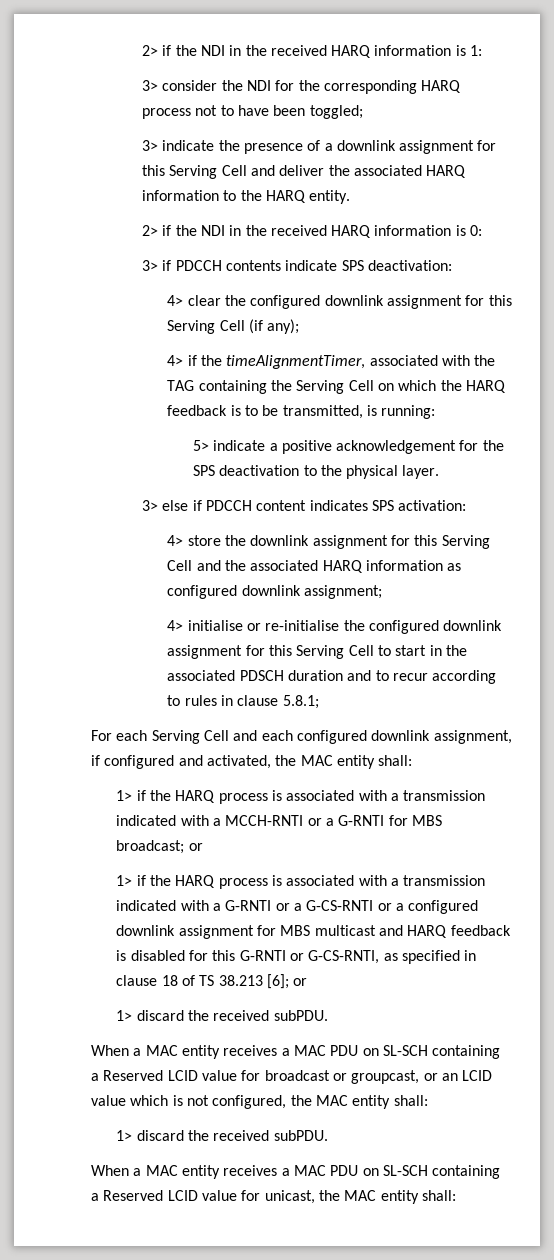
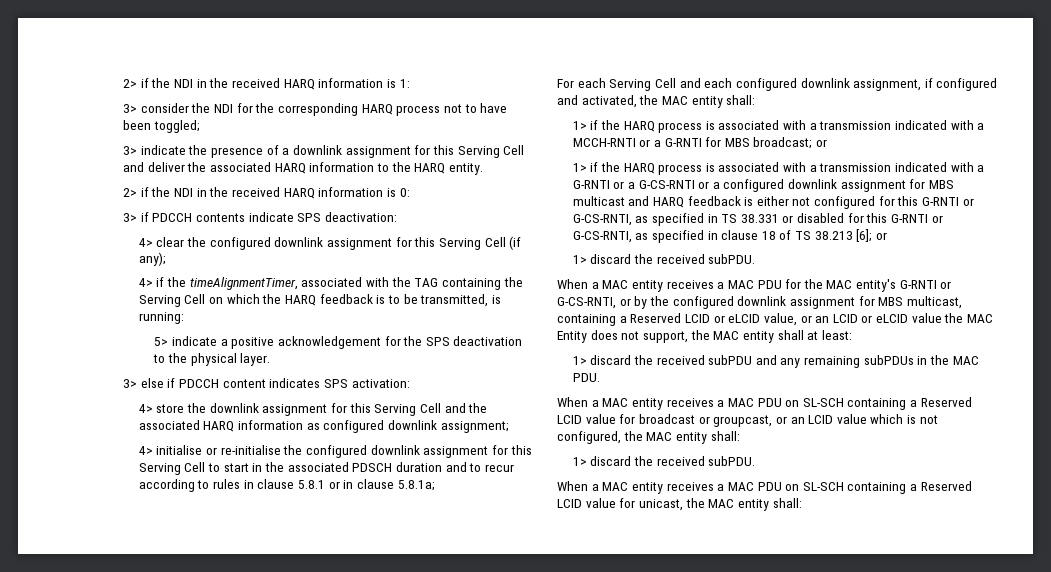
- 4> initialise or re-initialise the configured downlink assignment for this Serving Cell to start in the associated PDSCH duration and to recur according to rules in clause 5.8.1;
+ 4> initialise or re-initialise the configured downlink assignment for this Serving Cell to start in the associated PDSCH duration and to recur according to rules in clause 5.8.1 or in clause 5.8.1a;
- 1> if the HARQ process is associated with a transmission indicated with a G-RNTI or a G-CS-RNTI or a configured downlink assignment for MBS multicast and HARQ feedback is disabled for this G-RNTI or G-CS-RNTI, as specified in clause 18 of TS 38.213 [6]; or
+ 1> if the HARQ process is associated with a transmission indicated with a G-RNTI or a G-CS-RNTI or a configured downlink assignment for MBS multicast and HARQ feedback is either not configured for this G-RNTI or G-CS-RNTI, as specified in TS 38.331 or disabled for this G-RNTI or G-CS-RNTI, as specified in clause 18 of TS 38.213 [6]; or
+ When a MAC entity receives a MAC PDU for the MAC entity's G-RNTI or G-CS-RNTI, or by the configured downlink assignment for MBS multicast, containing a Reserved LCID or eLCID value, or an LCID or eLCID value the MAC Entity does not support, the MAC entity shall at least:
+ 1> discard the received subPDU and any remaining subPDUs in the MAC PDU.

